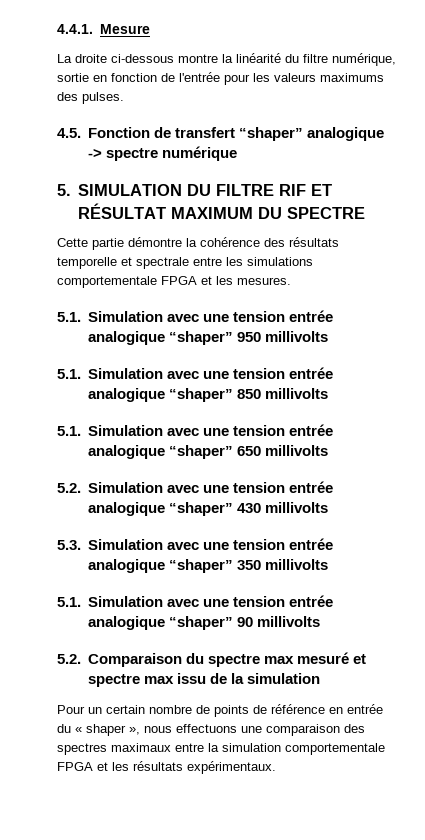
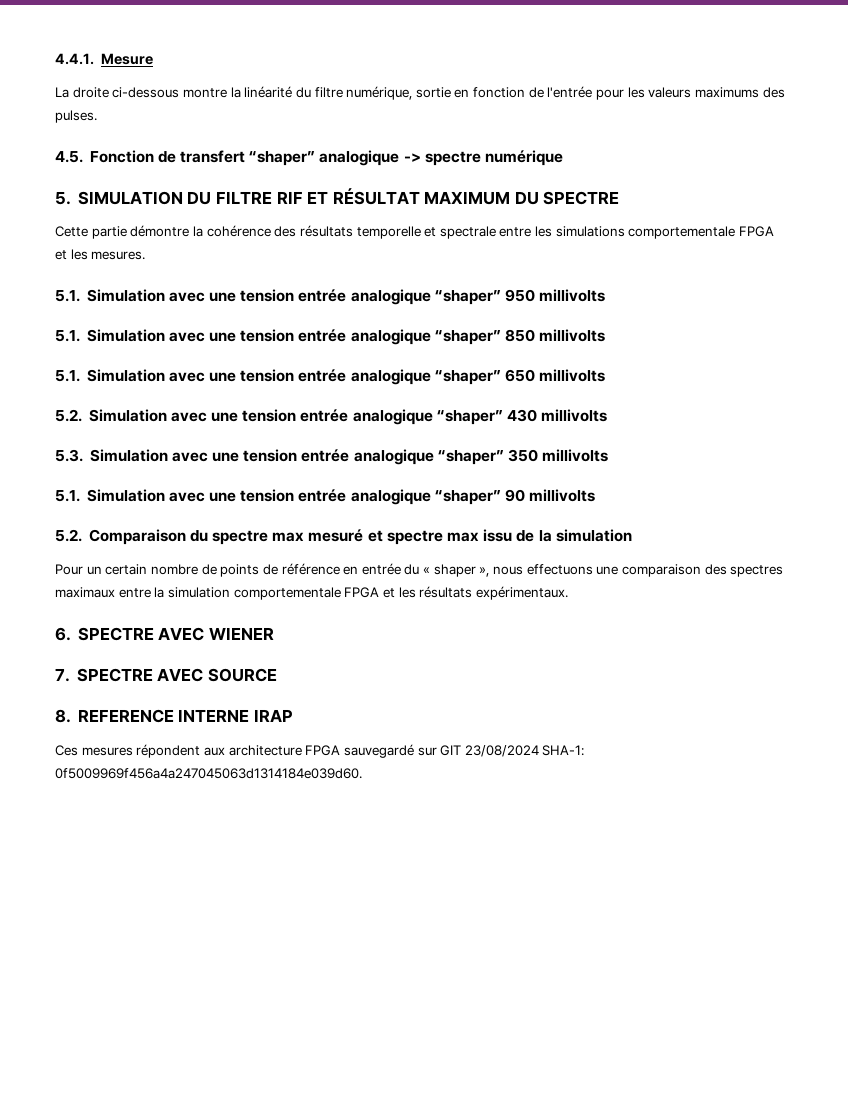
+ 6. SPECTRE AVEC WIENER
+ 7. SPECTRE AVEC SOURCE
+ 8. REFERENCE INTERNE IRAP
+ Ces mesures répondent aux architecture FPGA sauvegardé sur GIT 23/08/2024 SHA-1: 0f5009969f456a4a247045063d1314184e039d60.

